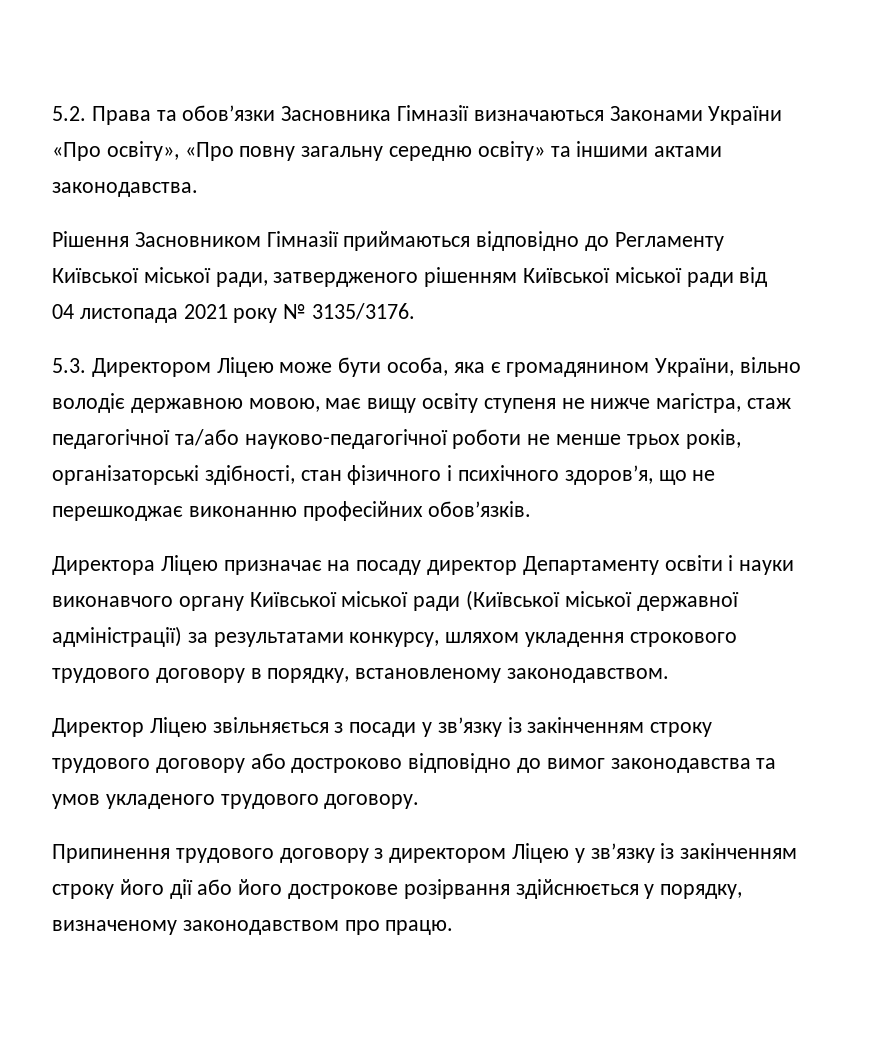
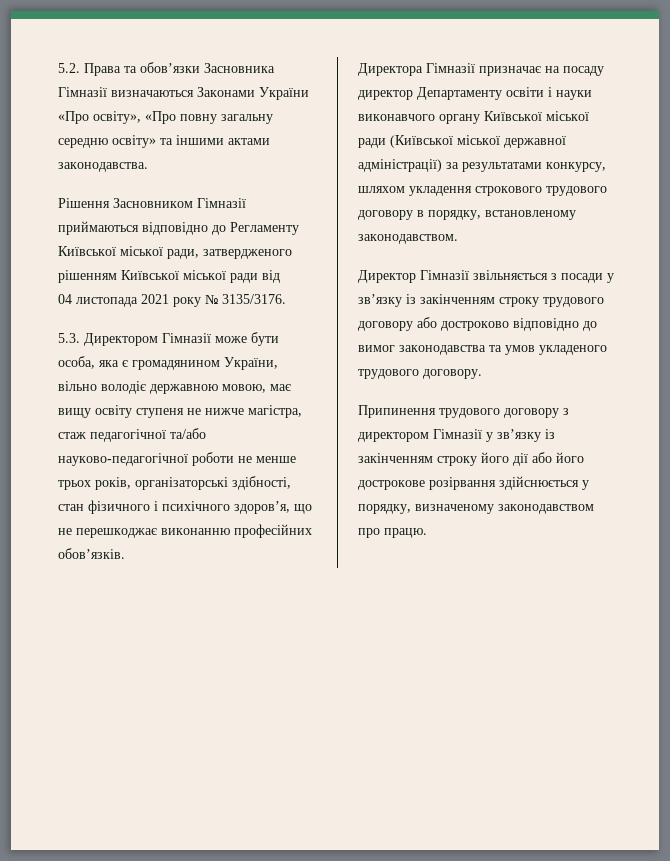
- 5.3. Директором Ліцею може бути особа, яка є громадянином України, вільно володіє державною мовою, має вищу освіту ступеня не нижче магістра, стаж педагогічної та/або науково-педагогічної роботи не менше трьох років, організаторські здібності, стан фізичного і психічного здоров’я, що не перешкоджає виконанню професійних обов’язків.
+ 5.3. Директором Гімназії може бути особа, яка є громадянином України, вільно володіє державною мовою, має вищу освіту ступеня не нижче магістра, стаж педагогічної та/або науково-педагогічної роботи не менше трьох років, організаторські здібності, стан фізичного і психічного здоров’я, що не перешкоджає виконанню професійних обов’язків.
- Директора Ліцею призначає на посаду директор Департаменту освіти і науки виконавчого органу Київської міської ради (Київської міської державної адміністрації) за результатами конкурсу, шляхом укладення строкового трудового договору в порядку, встановленому законодавством.
+ Директора Гімназії призначає на посаду директор Департаменту освіти і науки виконавчого органу Київської міської ради (Київської міської державної адміністрації) за результатами конкурсу, шляхом укладення строкового трудового договору в порядку, встановленому законодавством.
- Директор Ліцею звільняється з посади у зв’язку із закінченням строку трудового договору або достроково відповідно до вимог законодавства та умов укладеного трудового договору.
+ Директор Гімназії звільняється з посади у зв’язку із закінченням строку трудового договору або достроково відповідно до вимог законодавства та умов укладеного трудового договору.
- Припинення трудового договору з директором Ліцею у зв’язку із закінченням строку його дії або його дострокове розірвання здійснюється у порядку, визначеному законодавством про працю.
+ Припинення трудового договору з директором Гімназії у зв’язку із закінченням строку його дії або його дострокове розірвання здійснюється у порядку, визначеному законодавством про працю.

